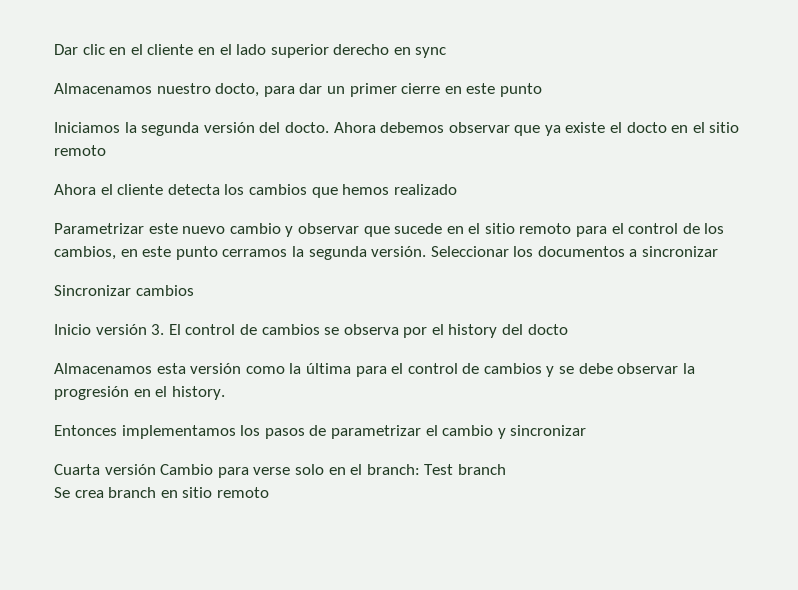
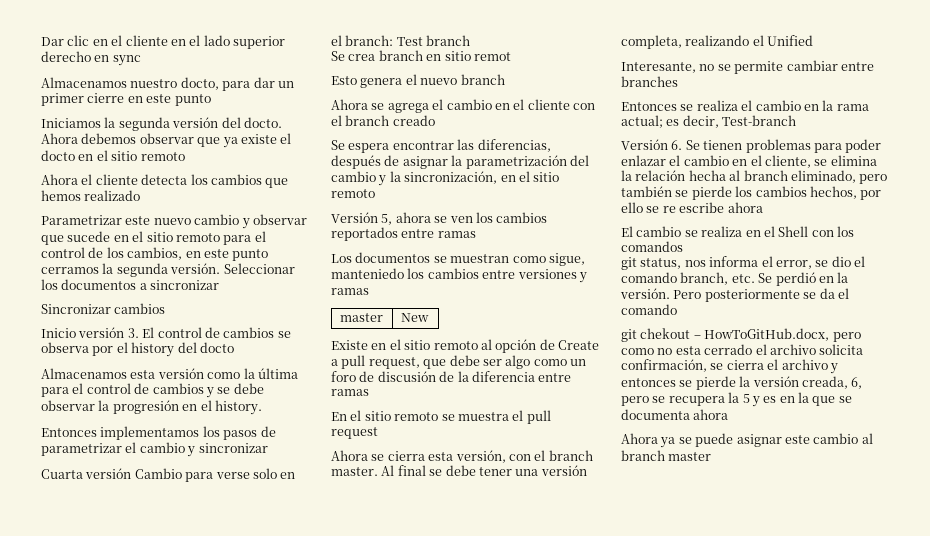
- Se crea branch en sitio remoto
+ Se crea branch en sitio remot
+ Esto genera el nuevo branch
+ Ahora se agrega el cambio en el cliente con el branch creado
+ Se espera encontrar las diferencias, después de asignar la parametrización del cambio y la sincronización, en el sitio remoto
+ Versión 5, ahora se ven los cambios reportados entre ramas
+ Los documentos se muestran como sigue, manteniedo los cambios entre versiones y ramas
+ master | New
+ Existe en el sitio remoto al opción de Create a pull request, que debe ser algo como un foro de discusión de la diferencia entre ramas
+ En el sitio remoto se muestra el pull request
+ Ahora se cierra esta versión, con el branch master. Al final se debe tener una versión completa, realizando el Unified
+ Interesante, no se permite cambiar entre branches
+ Entonces se realiza el cambio en la rama actual; es decir, Test-branch
+ Versión 6. Se tienen problemas para poder enlazar el cambio en el cliente, se elimina la relación hecha al branch eliminado, pero también se pierde los cambios hechos, por ello se re escribe ahora
+ El cambio se realiza en el Shell con los comandos
+ git status, nos informa el error, se dio el comando branch, etc. Se perdió en la versión. Pero posteriormente se da el comando
+ git chekout – HowToGitHub.docx, pero como no esta cerrado el archivo solicita confirmación, se cierra el archivo y entonces se pierde la versión creada, 6, pero se recupera la 5 y es en la que se documenta ahora
+ Ahora ya se puede asignar este cambio al branch master

